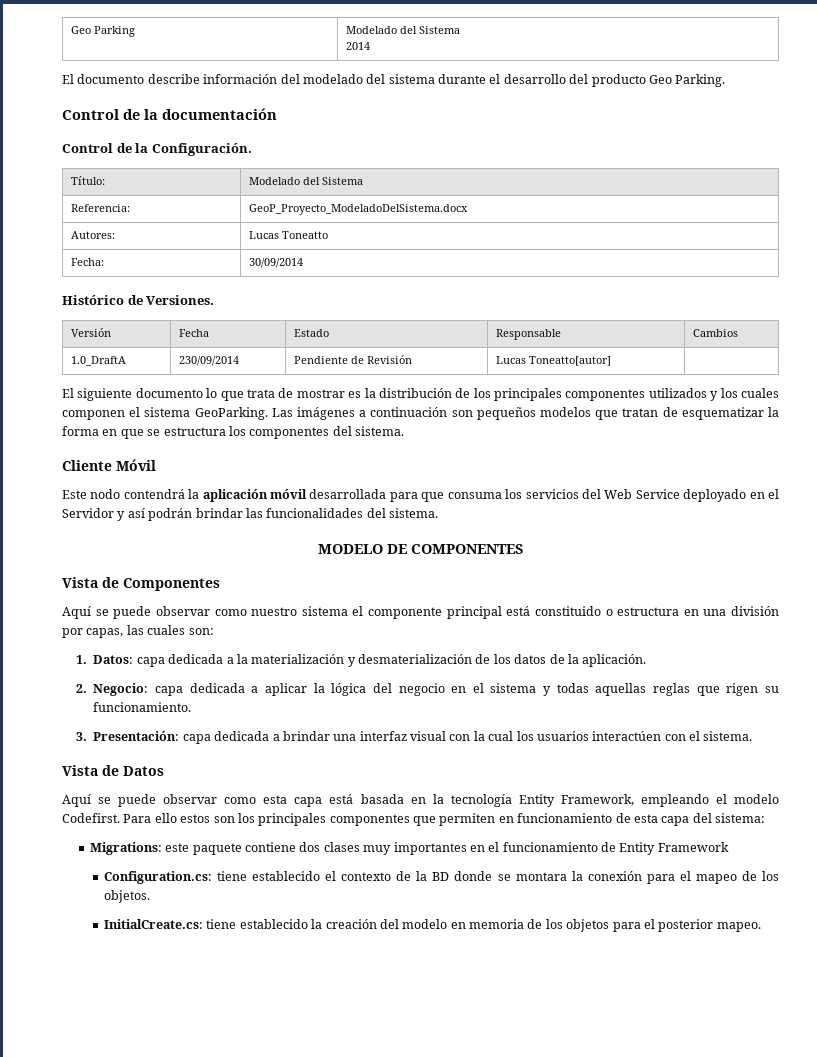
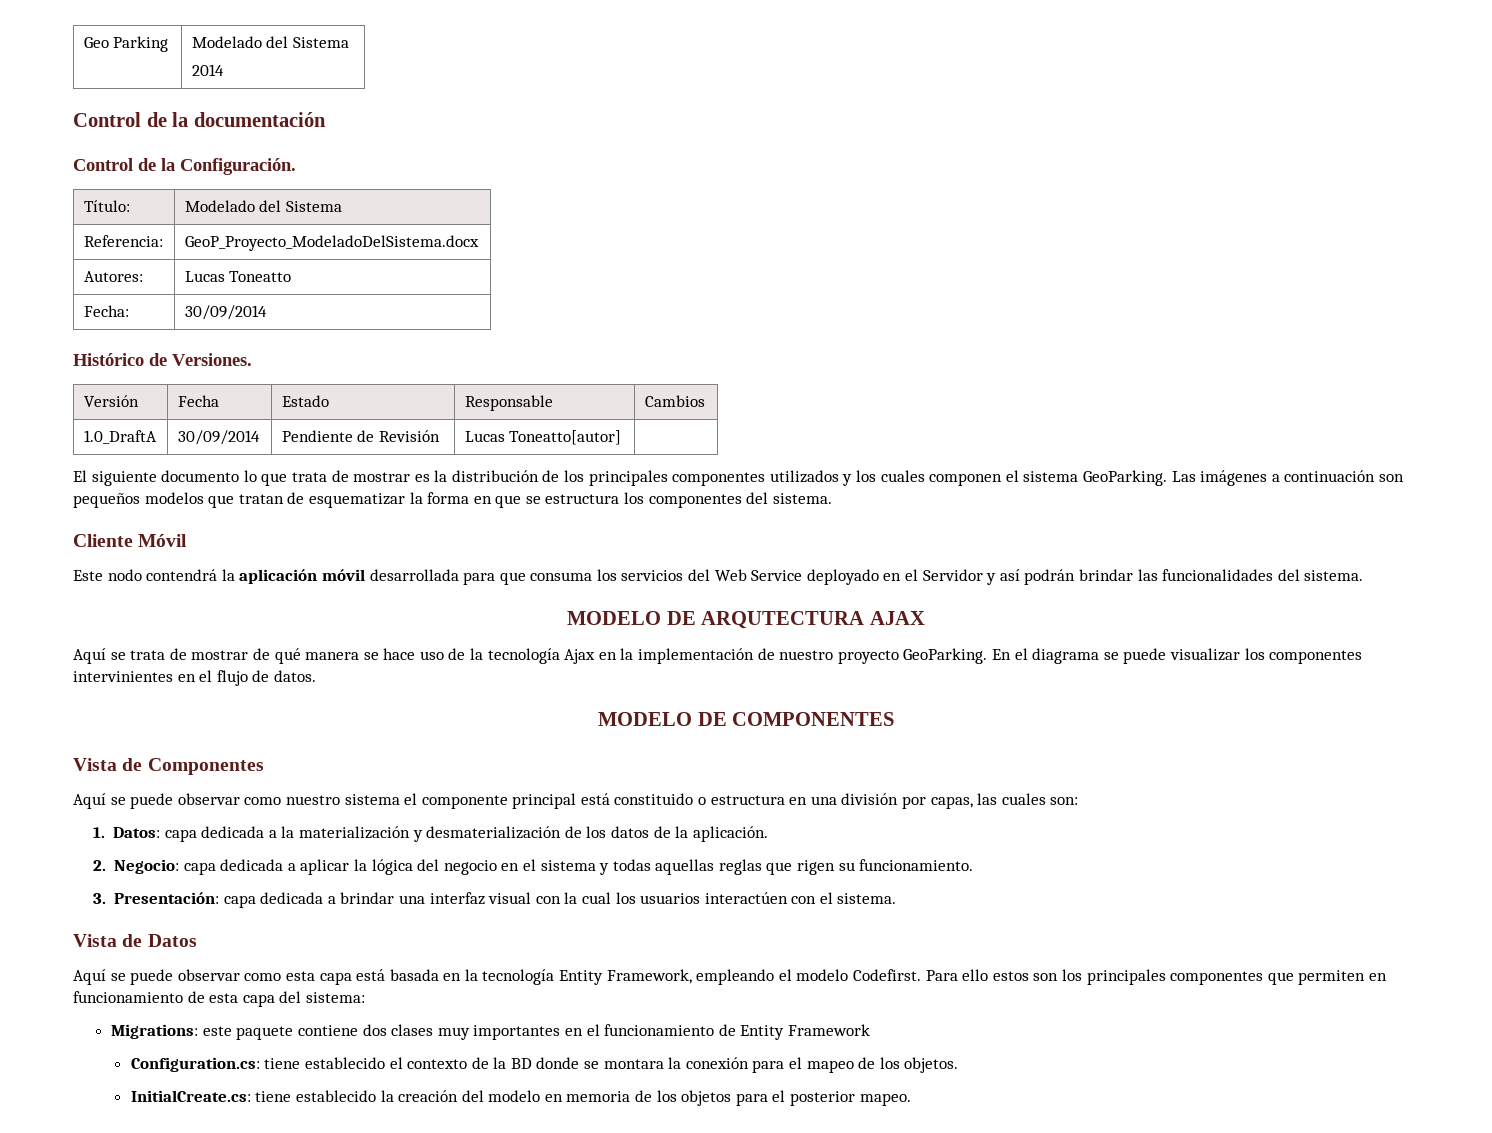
- El documento describe información del modelado del sistema durante el desarrollo del producto Geo Parking.
- 1.0_DraftA | 230/09/2014 | Pendiente de Revisión | Lucas Toneatto[autor] |
+ 1.0_DraftA | 30/09/2014 | Pendiente de Revisión | Lucas Toneatto[autor] |
+ MODELO DE ARQUTECTURA AJAX
+ Aquí se trata de mostrar de qué manera se hace uso de la tecnología Ajax en la implementación de nuestro proyecto GeoParking. En el diagrama se puede visualizar los componentes intervinientes en el flujo de datos.

